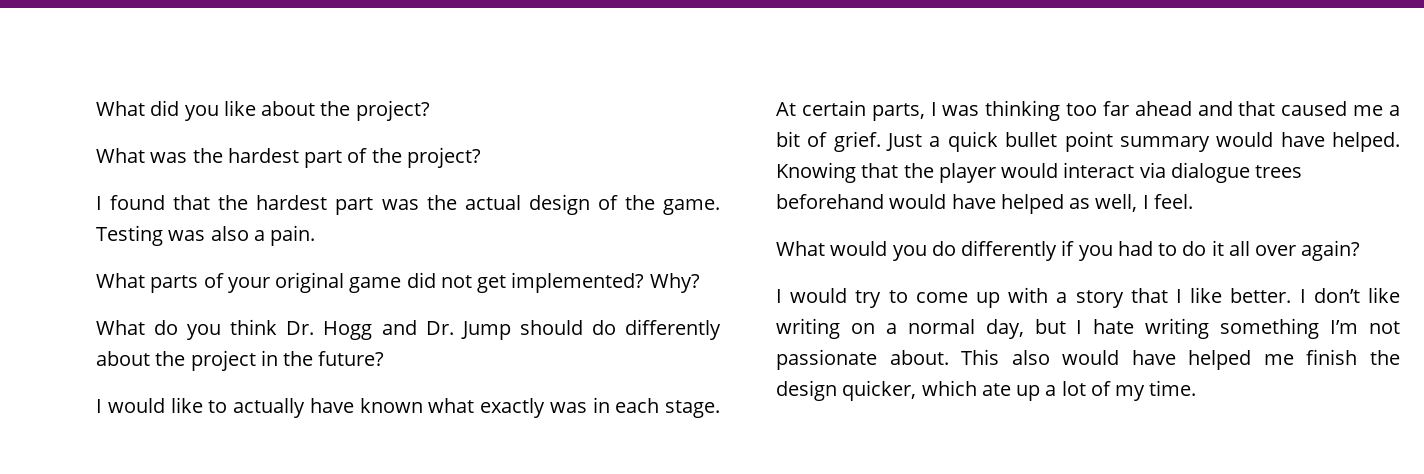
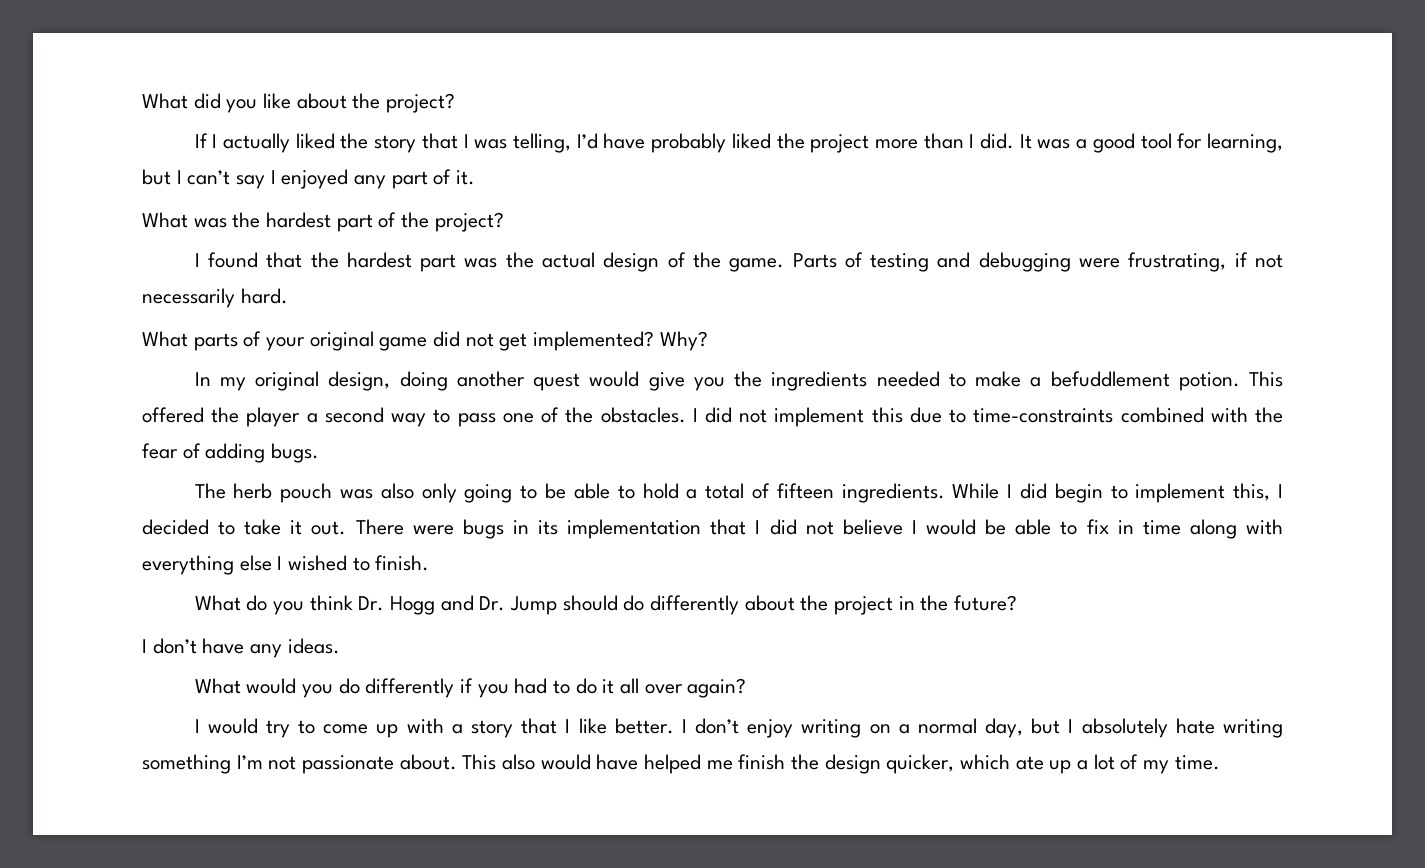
+ If I actually liked the story that I was telling, I’d have probably liked the project more than I did. It was a good tool for learning, but I can’t say I enjoyed any part of it.
- Testing was also a pain.
+ Parts of testing and debugging were frustrating, if not necessarily hard.
+ In my original design, doing another quest would give you the ingredients needed to make a befuddlement potion. This offered the player a second way to pass one of the obstacles. I did not implement this due to time-constraints combined with the fear of adding bugs.
+ The herb pouch was also only going to be able to hold a total of fifteen ingredients. While I did begin to implement this, I decided to take it out. There were bugs in its implementation that I did not believe I would be able to fix in time along with everything else I wished to finish.
- I would like to actually have known what exactly was in each stage. At certain parts, I was thinking too far ahead and that caused me a bit of grief. Just a quick bullet point summary would have helped. Knowing that the player would interact via dialogue trees beforehand would have helped as well, I feel.
+ I don’t have any ideas.
- I don’t like writing on a normal day, but I hate writing something I’m not passionate about.
+ I don’t enjoy writing on a normal day, but I absolutely hate writing something I’m not passionate about.

